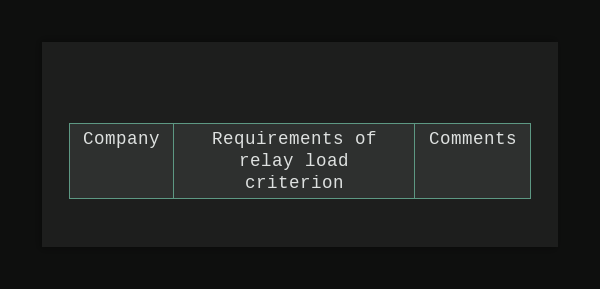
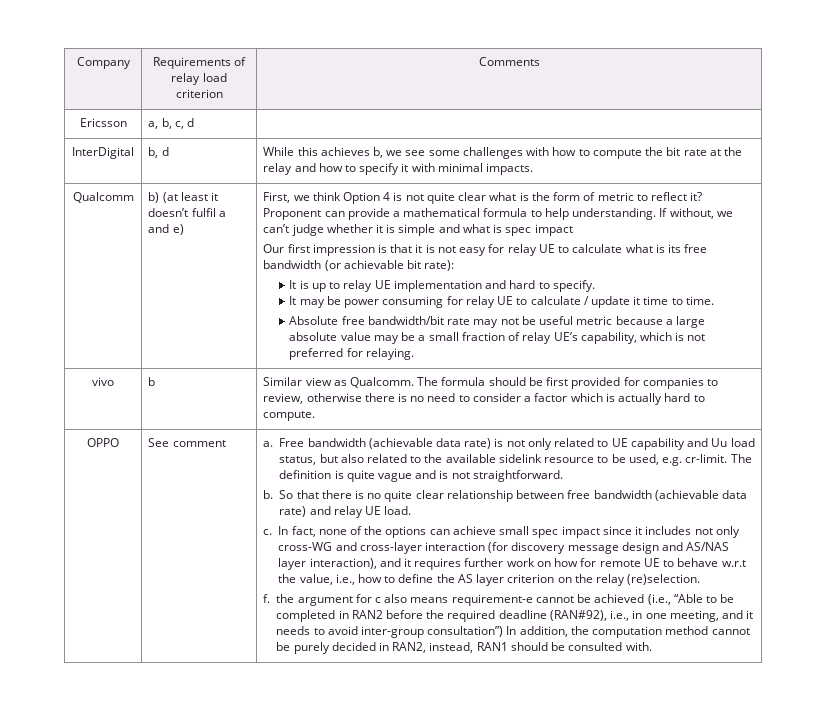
+ Ericsson | a, b, c, d |
+ InterDigital | b, d | While this achieves b, we see some challenges with how to compute the bit rate at the relay and how to specify it with minimal impacts.
+ Qualcomm | b) (at least it doesn’t fulfil a and e) | First, we think Option 4 is not quite clear what is the form of metric to reflect it? Proponent can provide a mathematical formula to help understanding. If without, we can’t judge whether it is simple and what is spec impact
+ Our first impression is that it is not easy for relay UE to calculate what is its free bandwidth (or achievable bit rate):
+ It is up to relay UE implementation and hard to specify.
+ It may be power consuming for relay UE to calculate / update it time to time.
+ Absolute free bandwidth/bit rate may not be useful metric because a large absolute value may be a small fraction of relay UE’s capability, which is not preferred for relaying.
+ vivo | b | Similar view as Qualcomm. The formula should be first provided for companies to review, otherwise there is no need to consider a factor which is actually hard to compute.
+ OPPO | See comment | a. Free bandwidth (achievable data rate) is not only related to UE capability and Uu load status, but also related to the available sidelink resource to be used, e.g. cr-limit. The definition is quite vague and is not straightforward.
+ b. So that there is no quite clear relationship between free bandwidth (achievable data rate) and relay UE load.
+ c. In fact, none of the options can achieve small spec impact since it includes not only cross-WG and cross-layer interaction (for discovery message design and AS/NAS layer interaction), and it requires further work on how for remote UE to behave w.r.t the value, i.e., how to define the AS layer criterion on the relay (re)selection.
+ f. the argument for c also means requirement-e cannot be achieved (i.e., “Able to be completed in RAN2 before the required deadline (RAN#92), i.e., in one meeting, and it needs to avoid inter-group consultation”) In addition, the computation method cannot be purely decided in RAN2, instead, RAN1 should be consulted with.

